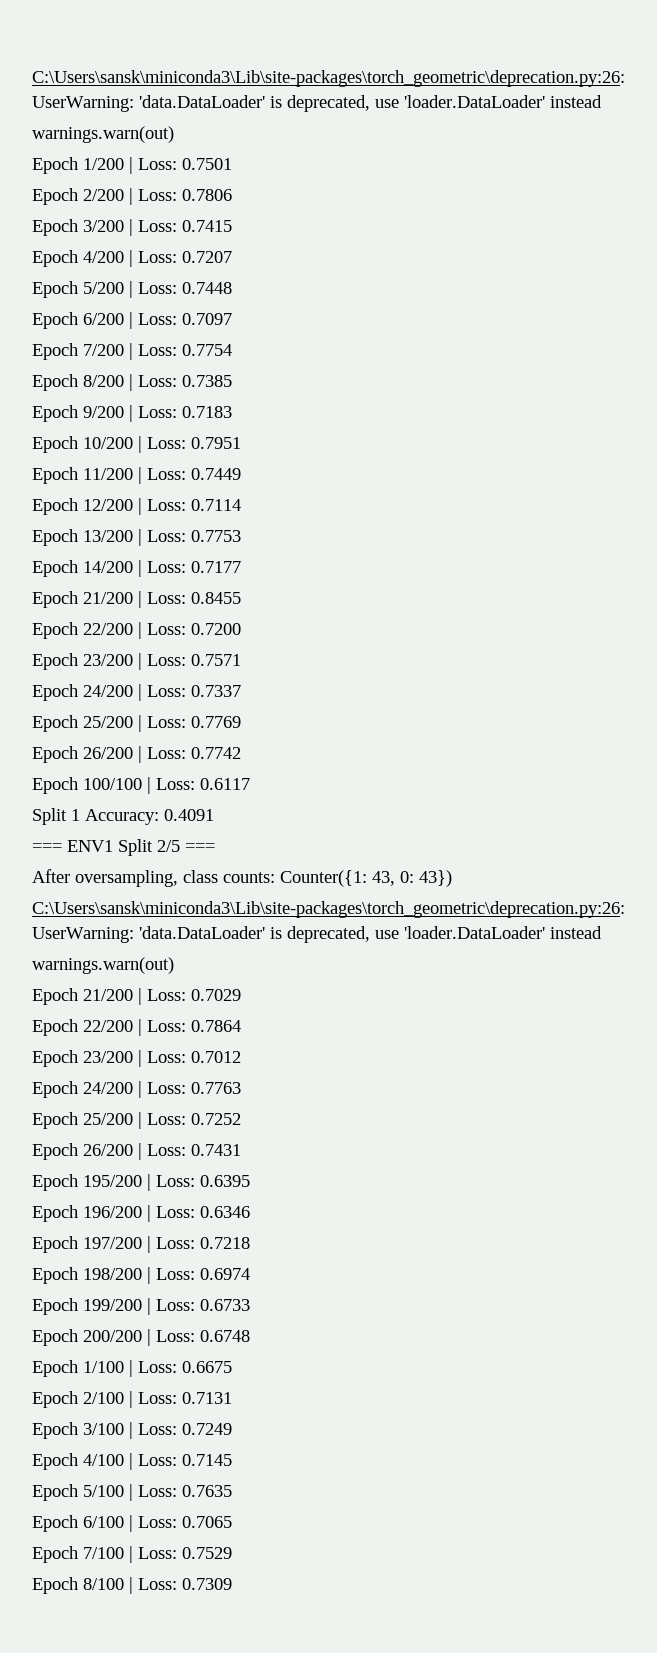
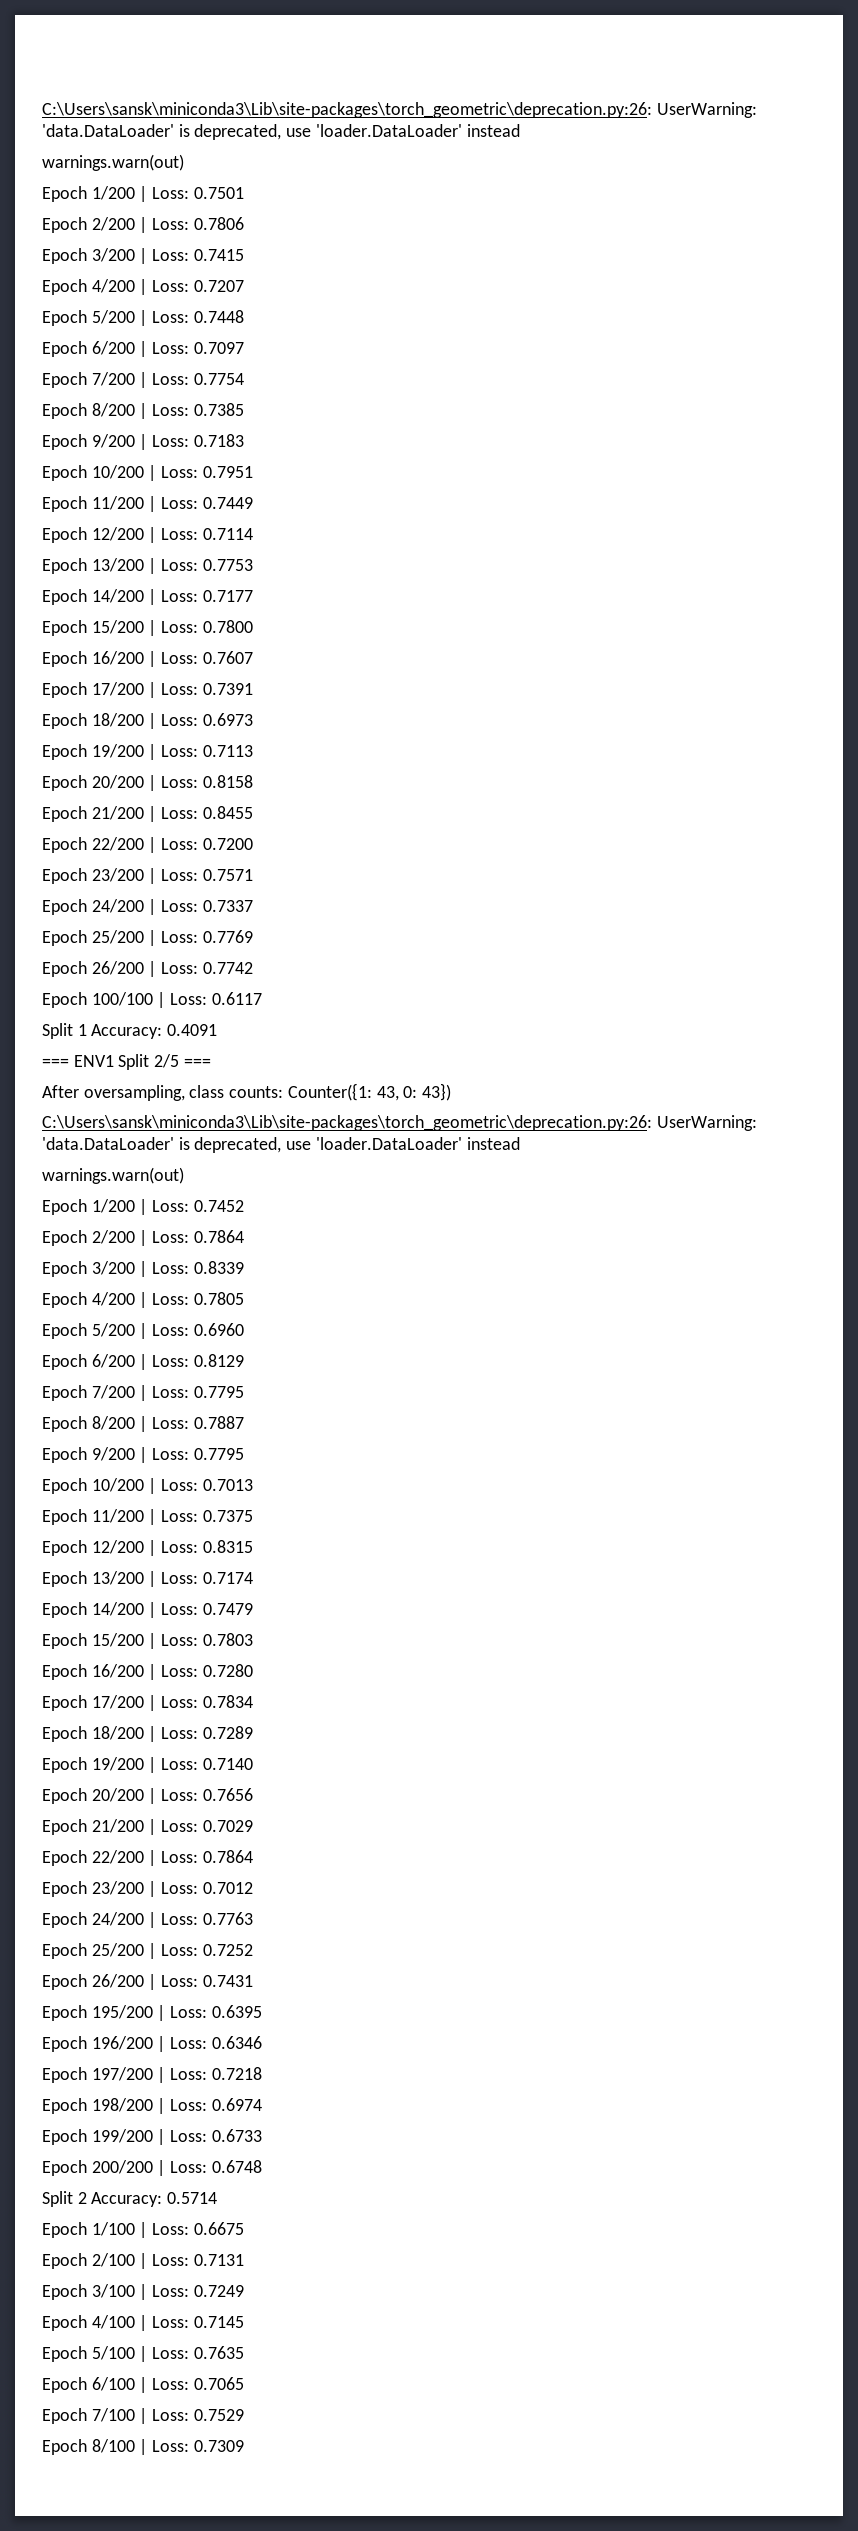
+ Epoch 15/200 | Loss: 0.7800
+ Epoch 16/200 | Loss: 0.7607
+ Epoch 17/200 | Loss: 0.7391
+ Epoch 18/200 | Loss: 0.6973
+ Epoch 19/200 | Loss: 0.7113
+ Epoch 20/200 | Loss: 0.8158
+ Epoch 1/200 | Loss: 0.7452
+ Epoch 2/200 | Loss: 0.7864
+ Epoch 3/200 | Loss: 0.8339
+ Epoch 4/200 | Loss: 0.7805
+ Epoch 5/200 | Loss: 0.6960
+ Epoch 6/200 | Loss: 0.8129
+ Epoch 7/200 | Loss: 0.7795
+ Epoch 8/200 | Loss: 0.7887
+ Epoch 9/200 | Loss: 0.7795
+ Epoch 10/200 | Loss: 0.7013
+ Epoch 11/200 | Loss: 0.7375
+ Epoch 12/200 | Loss: 0.8315
+ Epoch 13/200 | Loss: 0.7174
+ Epoch 14/200 | Loss: 0.7479
+ Epoch 15/200 | Loss: 0.7803
+ Epoch 16/200 | Loss: 0.7280
+ Epoch 17/200 | Loss: 0.7834
+ Epoch 18/200 | Loss: 0.7289
+ Epoch 19/200 | Loss: 0.7140
+ Epoch 20/200 | Loss: 0.7656
+ Split 2 Accuracy: 0.5714

